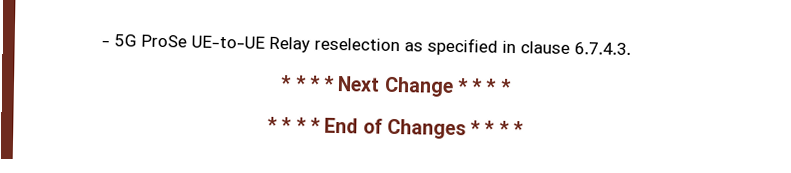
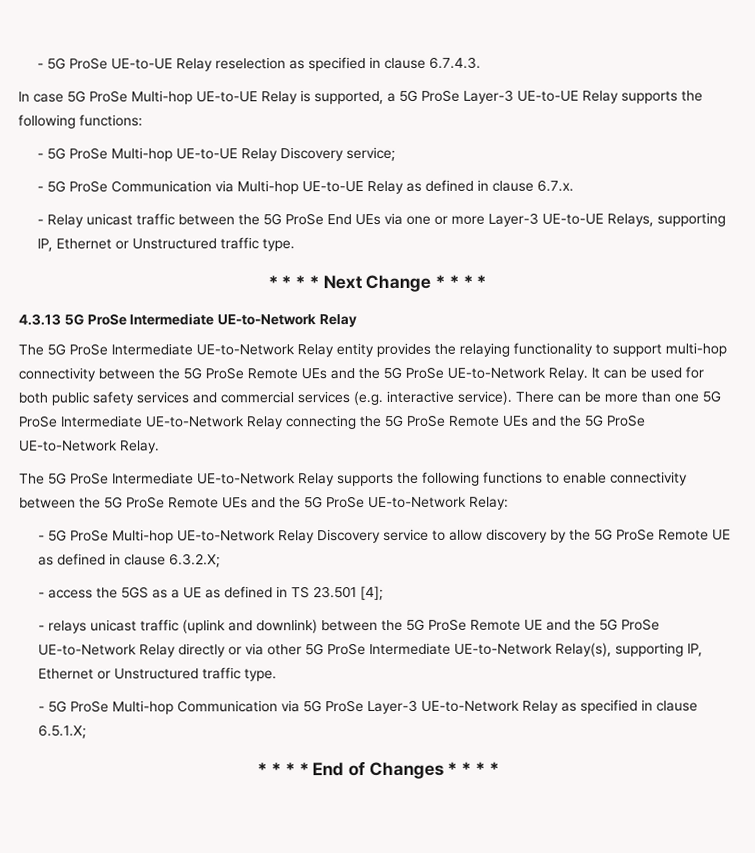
+ In case 5G ProSe Multi-hop UE-to-UE Relay is supported, a 5G ProSe Layer-3 UE-to-UE Relay supports the following functions:
+ - 5G ProSe Multi-hop UE-to-UE Relay Discovery service;
+ - 5G ProSe Communication via Multi-hop UE-to-UE Relay as defined in clause 6.7.x.
+ - Relay unicast traffic between the 5G ProSe End UEs via one or more Layer-3 UE-to-UE Relays, supporting IP, Ethernet or Unstructured traffic type.
+ 4.3.13 5G ProSe Intermediate UE-to-Network Relay
+ The 5G ProSe Intermediate UE-to-Network Relay entity provides the relaying functionality to support multi-hop connectivity between the 5G ProSe Remote UEs and the 5G ProSe UE-to-Network Relay. It can be used for both public safety services and commercial services (e.g. interactive service). There can be more than one 5G ProSe Intermediate UE-to-Network Relay connecting the 5G ProSe Remote UEs and the 5G ProSe UE-to-Network Relay.
+ The 5G ProSe Intermediate UE-to-Network Relay supports the following functions to enable connectivity between the 5G ProSe Remote UEs and the 5G ProSe UE-to-Network Relay:
+ - 5G ProSe Multi-hop UE-to-Network Relay Discovery service to allow discovery by the 5G ProSe Remote UE as defined in clause 6.3.2.X;
+ - access the 5GS as a UE as defined in TS 23.501 [4];
+ - relays unicast traffic (uplink and downlink) between the 5G ProSe Remote UE and the 5G ProSe UE-to-Network Relay directly or via other 5G ProSe Intermediate UE-to-Network Relay(s), supporting IP, Ethernet or Unstructured traffic type.
+ - 5G ProSe Multi-hop Communication via 5G ProSe Layer-3 UE-to-Network Relay as specified in clause 6.5.1.X;

